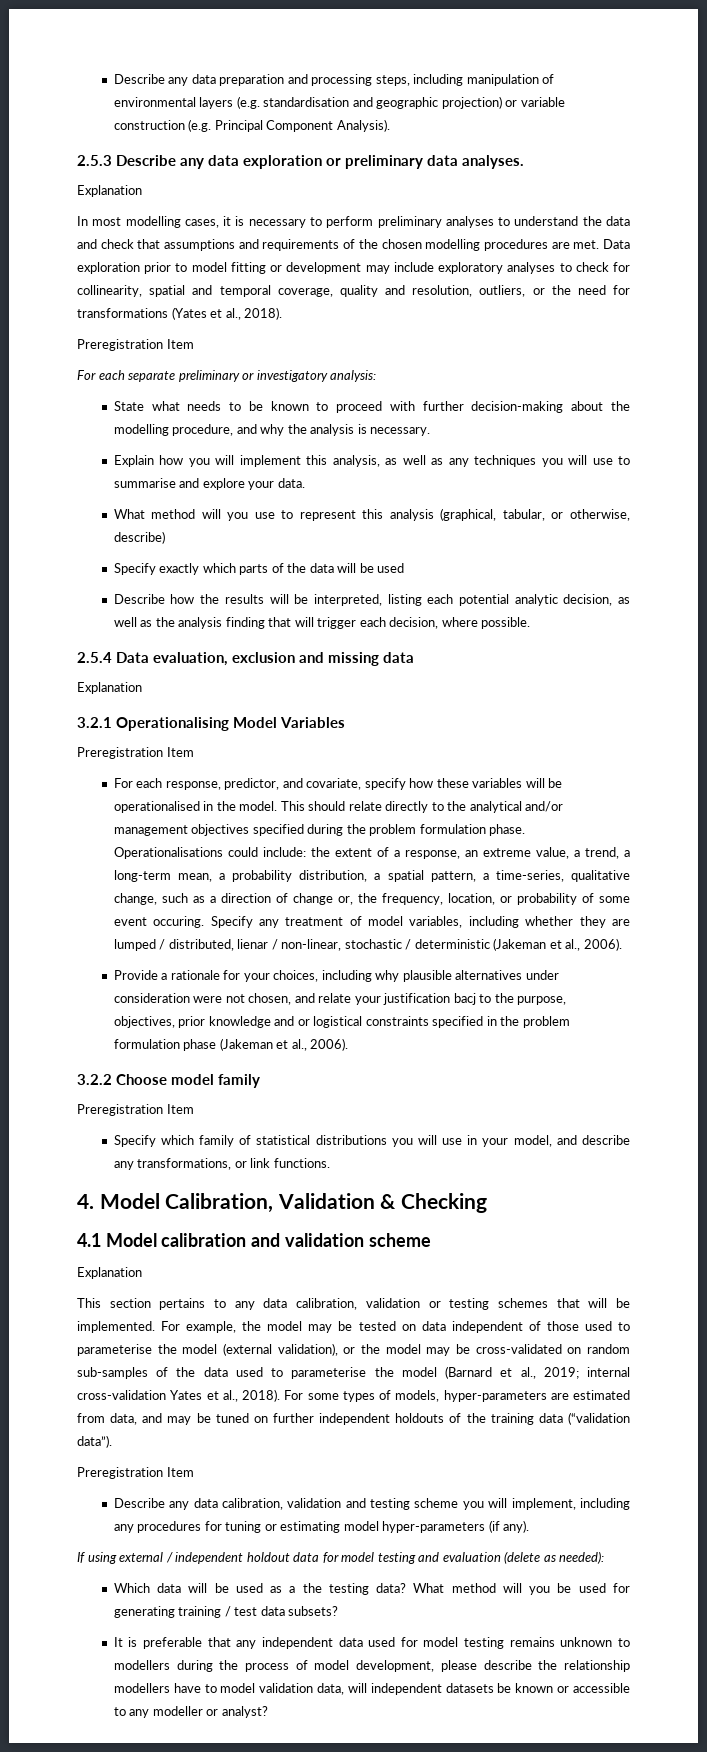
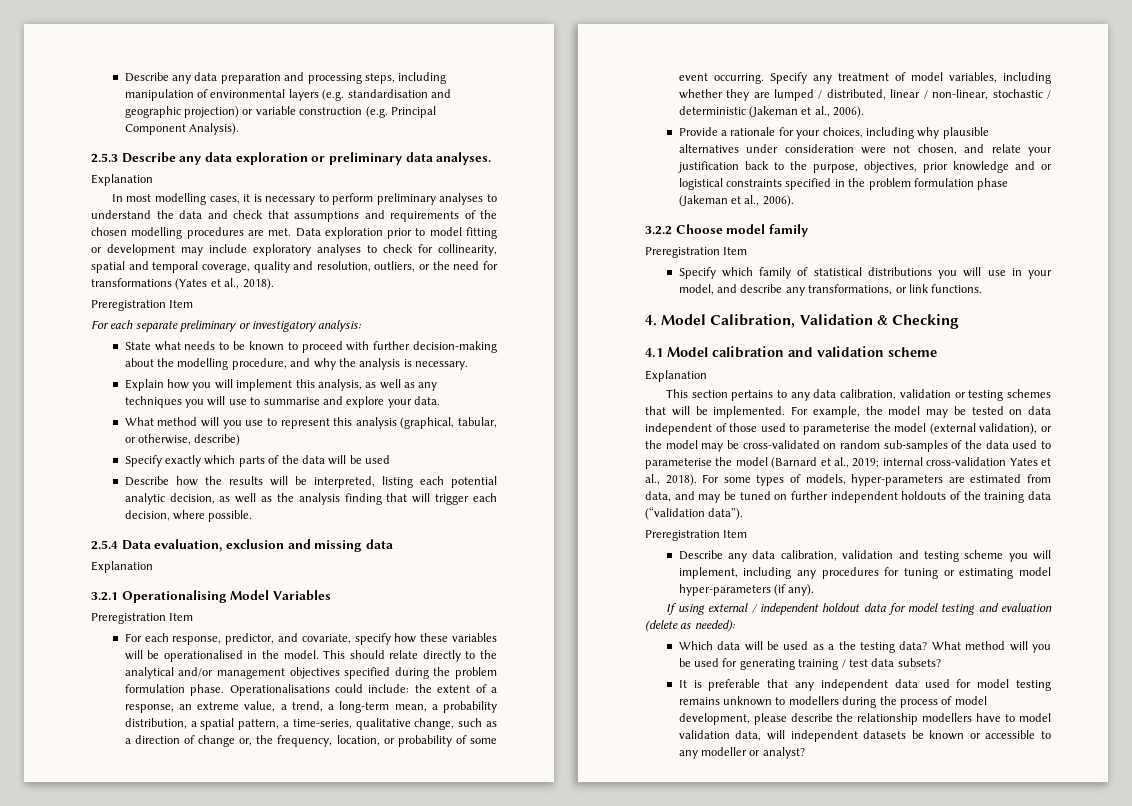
- Operationalisations could include: the extent of a response, an extreme value, a trend, a long-term mean, a probability distribution, a spatial pattern, a time-series, qualitative change, such as a direction of change or, the frequency, location, or probability of some event occuring.
+ Operationalisations could include: the extent of a response, an extreme value, a trend, a long-term mean, a probability distribution, a spatial pattern, a time-series, qualitative change, such as a direction of change or, the frequency, location, or probability of some event occurring.
- Specify any treatment of model variables, including whether they are lumped / distributed, lienar / non-linear, stochastic / deterministic (Jakeman et al., 2006).
+ Specify any treatment of model variables, including whether they are lumped / distributed, linear / non-linear, stochastic / deterministic (Jakeman et al., 2006).
- Provide a rationale for your choices, including why plausible alternatives under consideration were not chosen, and relate your justification bacj to the purpose, objectives, prior knowledge and or logistical constraints specified in the problem formulation phase (Jakeman et al., 2006).
+ Provide a rationale for your choices, including why plausible alternatives under consideration were not chosen, and relate your justification back to the purpose, objectives, prior knowledge and or logistical constraints specified in the problem formulation phase (Jakeman et al., 2006).

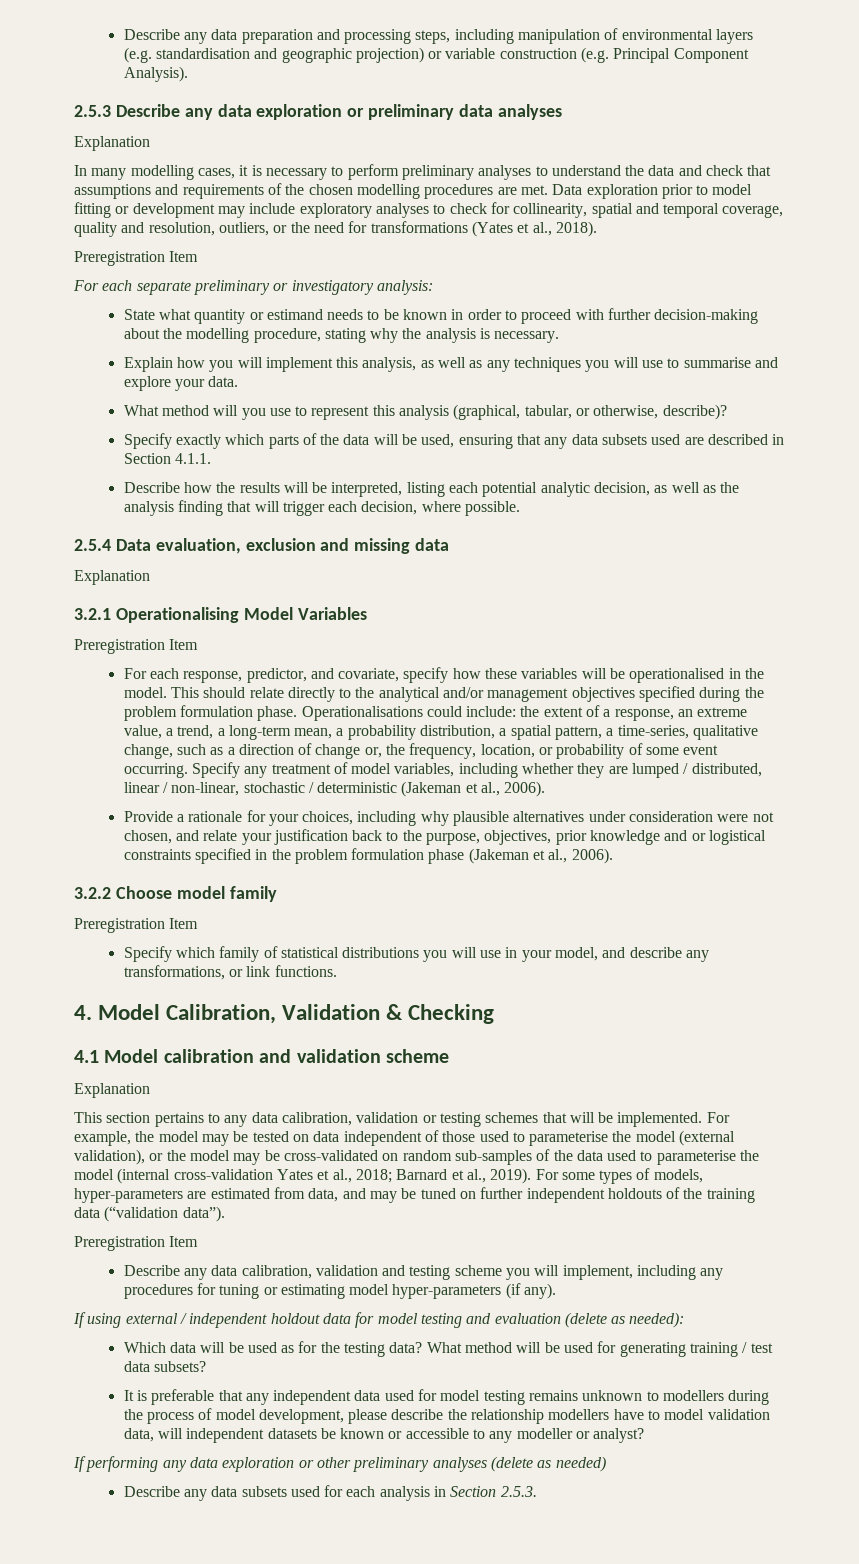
- 2.5.3 Describe any data exploration or preliminary data analyses.
+ 2.5.3 Describe any data exploration or preliminary data analyses
- In most modelling cases, it is necessary to perform preliminary analyses to understand the data and check that assumptions and requirements of the chosen modelling procedures are met.
+ In many modelling cases, it is necessary to perform preliminary analyses to understand the data and check that assumptions and requirements of the chosen modelling procedures are met.
- State what needs to be known to proceed with further decision-making about the modelling procedure, and why the analysis is necessary.
+ State what quantity or estimand needs to be known in order to proceed with further decision-making about the modelling procedure, stating why the analysis is necessary.
- What method will you use to represent this analysis (graphical, tabular, or otherwise, describe)
+ What method will you use to represent this analysis (graphical, tabular, or otherwise, describe)?
- Specify exactly which parts of the data will be used
+ Specify exactly which parts of the data will be used, ensuring that any data subsets used are described in Section 4.1.1.
- For example, the model may be tested on data independent of those used to parameterise the model (external validation), or the model may be cross-validated on random sub-samples of the data used to parameterise the model (Barnard et al., 2019; internal cross-validation Yates et al., 2018).
+ For example, the model may be tested on data independent of those used to parameterise the model (external validation), or the model may be cross-validated on random sub-samples of the data used to parameterise the model (internal cross-validation Yates et al., 2018; Barnard et al., 2019).
- Which data will be used as a the testing data?
+ Which data will be used as for the testing data?
- What method will you be used for generating training / test data subsets?
+ What method will be used for generating training / test data subsets?
+ If performing any data exploration or other preliminary analyses (delete as needed)
+ Describe any data subsets used for each analysis in Section 2.5.3.

